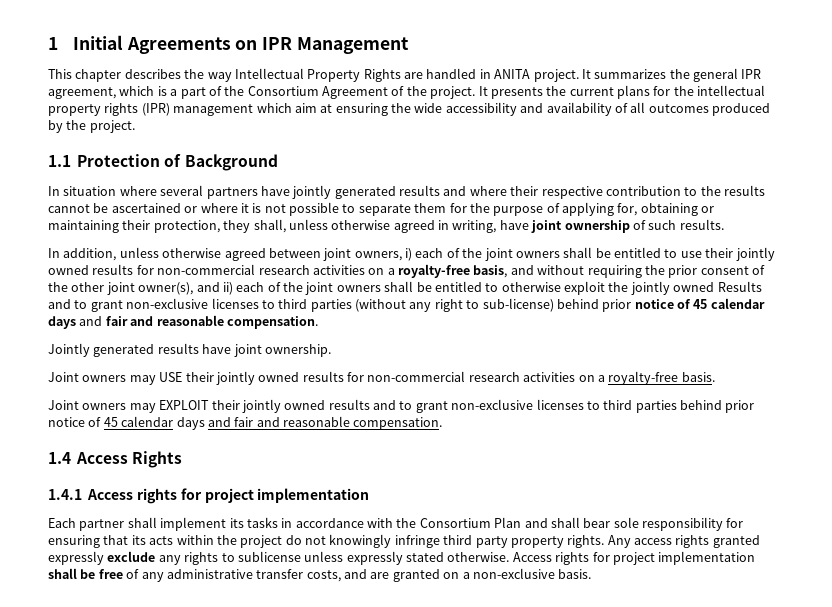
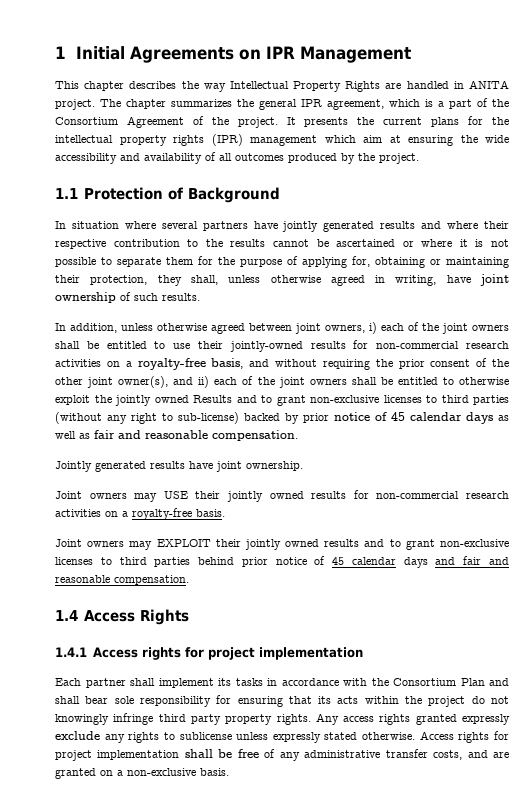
- It summarizes the general IPR agreement, which is a part of the Consortium Agreement of the project.
+ The chapter summarizes the general IPR agreement, which is a part of the Consortium Agreement of the project.
- In addition, unless otherwise agreed between joint owners, i) each of the joint owners shall be entitled to use their jointly owned results for non-commercial research activities on a royalty-free basis, and without requiring the prior consent of the other joint owner(s), and ii) each of the joint owners shall be entitled to otherwise exploit the jointly owned Results and to grant non-exclusive licenses to third parties (without any right to sub-license) behind prior notice of 45 calendar days and fair and reasonable compensation.
+ In addition, unless otherwise agreed between joint owners, i) each of the joint owners shall be entitled to use their jointly-owned results for non-commercial research activities on a royalty-free basis, and without requiring the prior consent of the other joint owner(s), and ii) each of the joint owners shall be entitled to otherwise exploit the jointly owned Results and to grant non-exclusive licenses to third parties (without any right to sub-license) backed by prior notice of 45 calendar days as well as fair and reasonable compensation.

